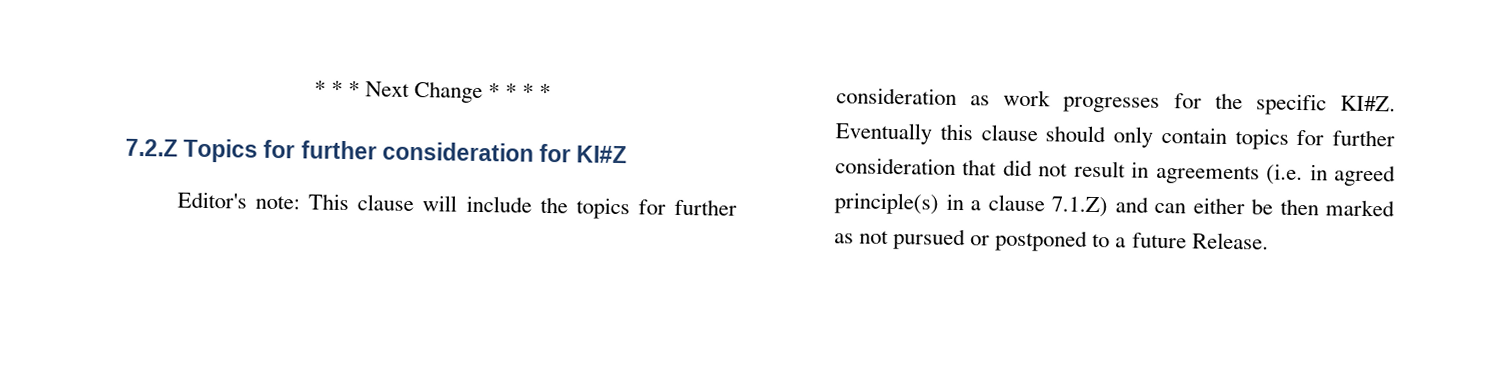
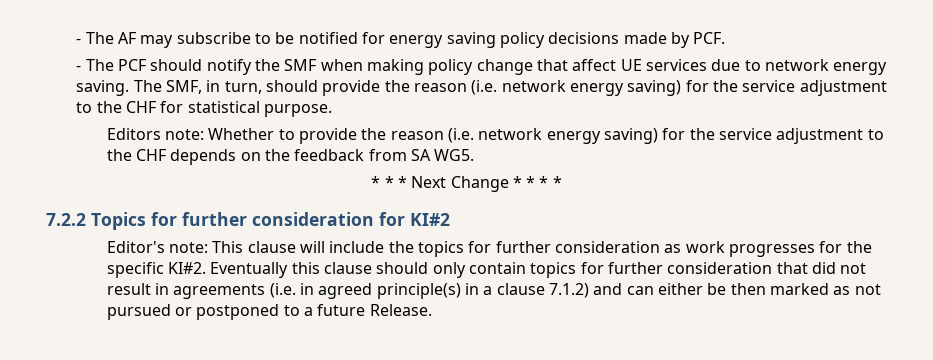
+ - The AF may subscribe to be notified for energy saving policy decisions made by PCF.
+ - The PCF should notify the SMF when making policy change that affect UE services due to network energy saving. The SMF, in turn, should provide the reason (i.e. network energy saving) for the service adjustment to the CHF for statistical purpose.
+ Editors note: Whether to provide the reason (i.e. network energy saving) for the service adjustment to the CHF depends on the feedback from SA WG5.
- 7.2.Z Topics for further consideration for KI#Z
+ 7.2.2 Topics for further consideration for KI#2
- Editor's note: This clause will include the topics for further consideration as work progresses for the specific KI#Z.
+ Editor's note: This clause will include the topics for further consideration as work progresses for the specific KI#2.
- Eventually this clause should only contain topics for further consideration that did not result in agreements (i.e. in agreed principle(s) in a clause 7.1.Z) and can either be then marked as not pursued or postponed to a future Release.
+ Eventually this clause should only contain topics for further consideration that did not result in agreements (i.e. in agreed principle(s) in a clause 7.1.2) and can either be then marked as not pursued or postponed to a future Release.

